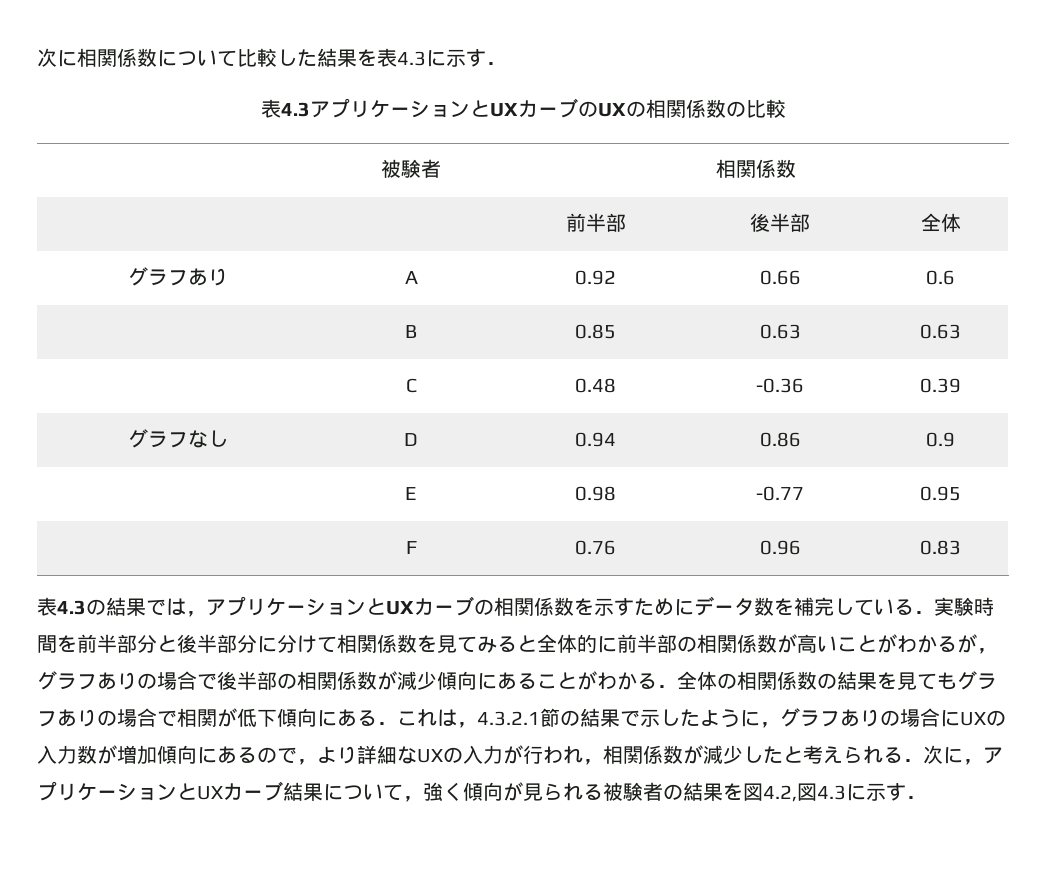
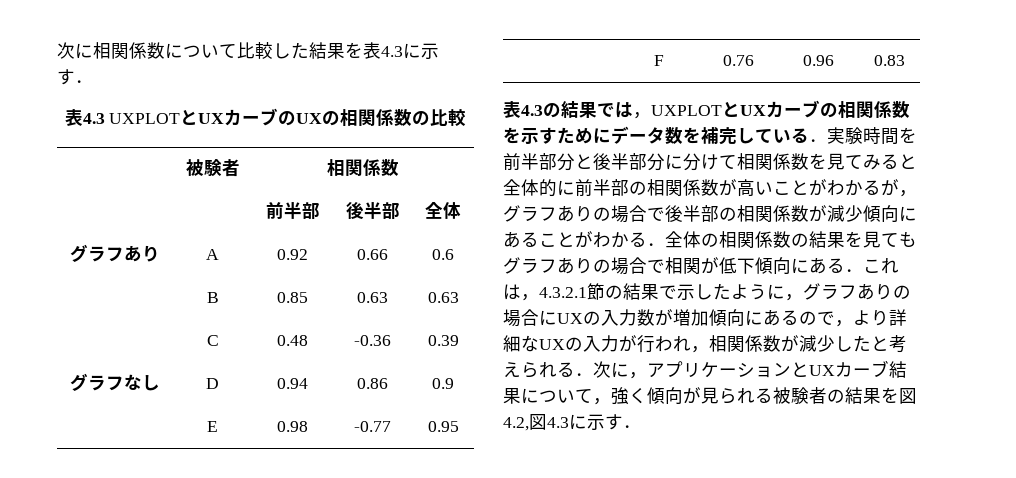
- 表4.3アプリケーションとUXカーブのUXの相関係数の比較
+ 表4.3 UXPLOTとUXカーブのUXの相関係数の比較
- 表4.3の結果では，アプリケーションとUXカーブの相関係数を示すためにデータ数を補完している．実験時間を前半部分と後半部分に分けて相関係数を見てみると全体的に前半部の相関係数が高いことがわかるが，グラフありの場合で後半部の相関係数が減少傾向にあることがわかる．全体の相関係数の結果を見てもグラフありの場合で相関が低下傾向にある．これは，4.3.2.1節の結果で示したように，グラフありの場合にUXの入力数が増加傾向にあるので，より詳細なUXの入力が行われ，相関係数が減少したと考えられる．次に，アプリケーションとUXカーブ結果について，強く傾向が見られる被験者の結果を図4.2,図4.3に示す．
+ 表4.3の結果では，UXPLOTとUXカーブの相関係数を示すためにデータ数を補完している．実験時間を前半部分と後半部分に分けて相関係数を見てみると全体的に前半部の相関係数が高いことがわかるが，グラフありの場合で後半部の相関係数が減少傾向にあることがわかる．全体の相関係数の結果を見てもグラフありの場合で相関が低下傾向にある．これは，4.3.2.1節の結果で示したように，グラフありの場合にUXの入力数が増加傾向にあるので，より詳細なUXの入力が行われ，相関係数が減少したと考えられる．次に，アプリケーションとUXカーブ結果について，強く傾向が見られる被験者の結果を図4.2,図4.3に示す．

